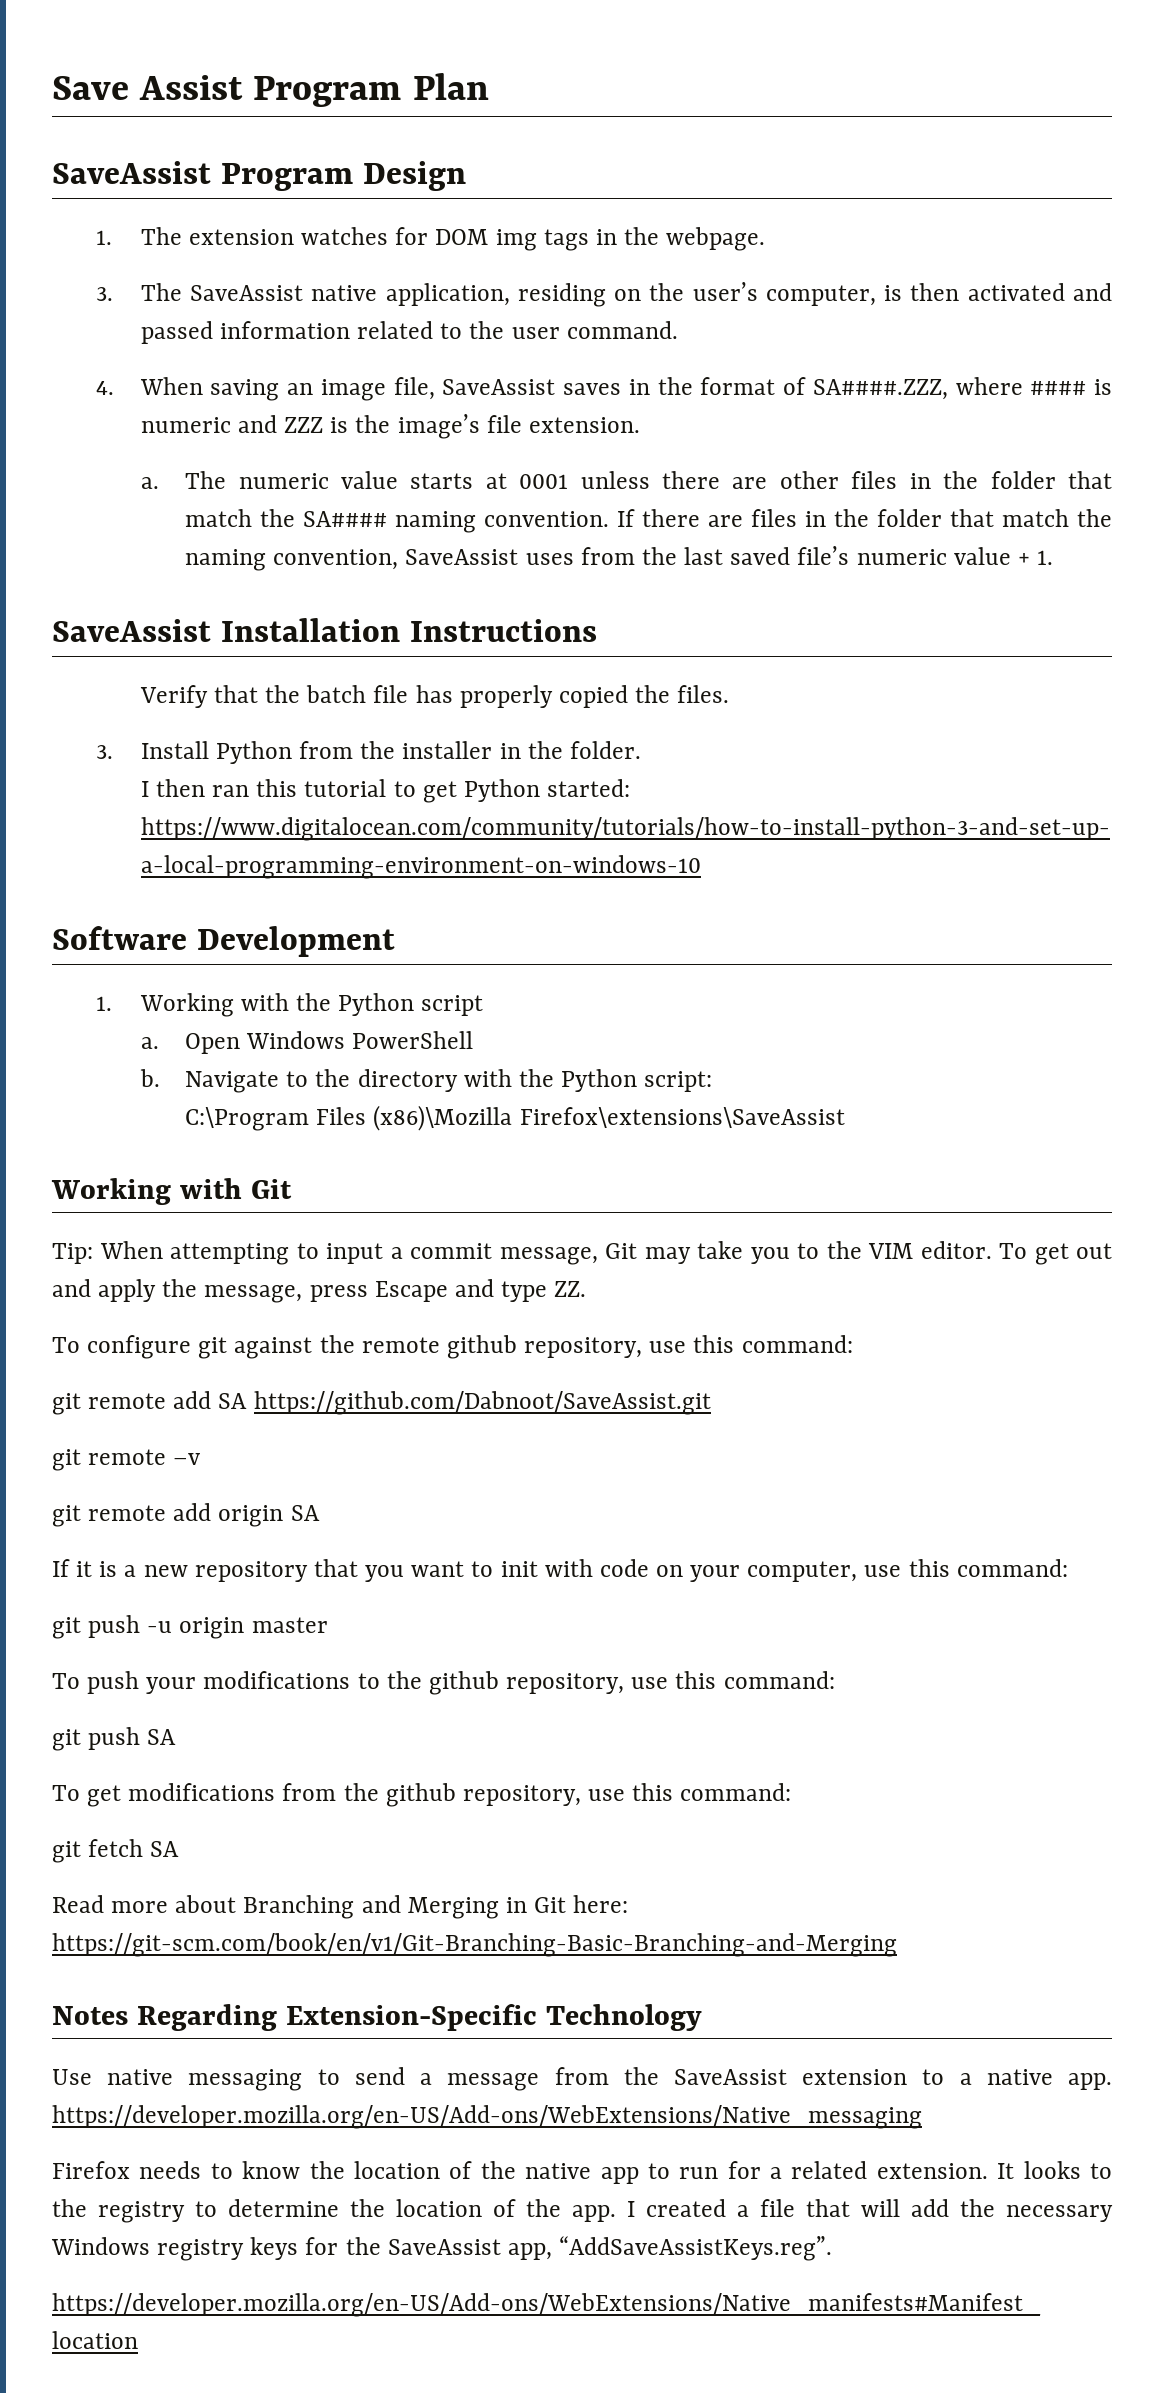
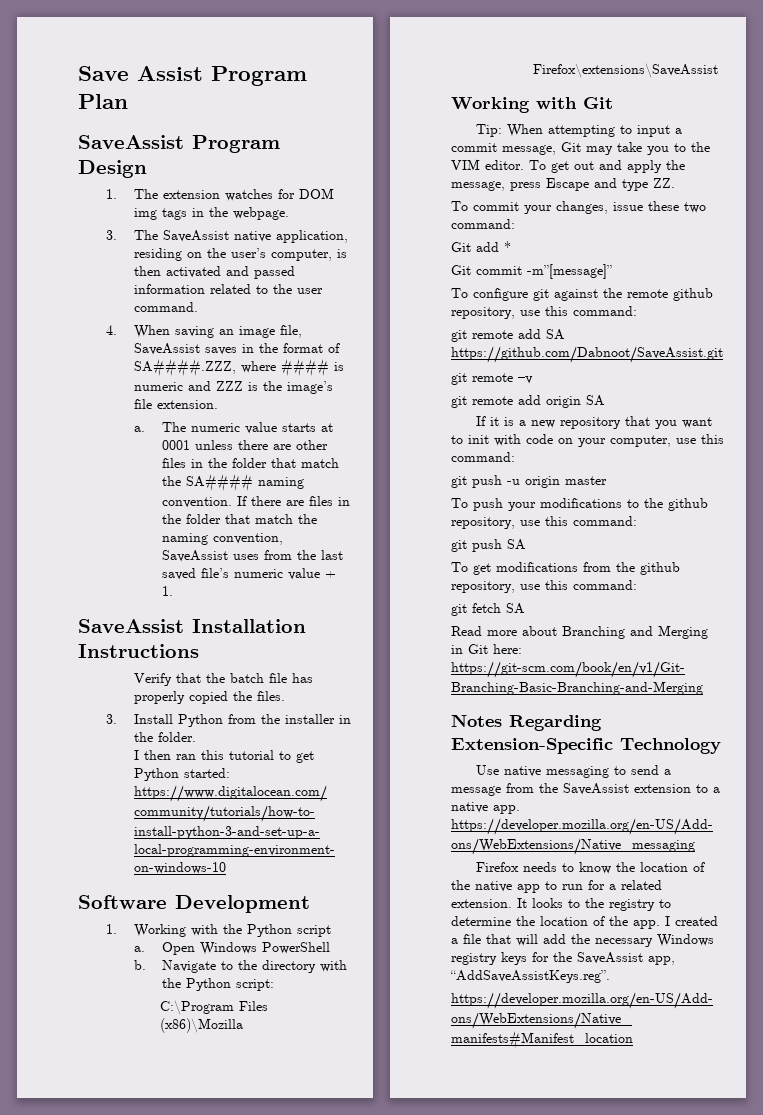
+ To commit your changes, issue these two command:
+ Git add *
+ Git commit -m”[message]”

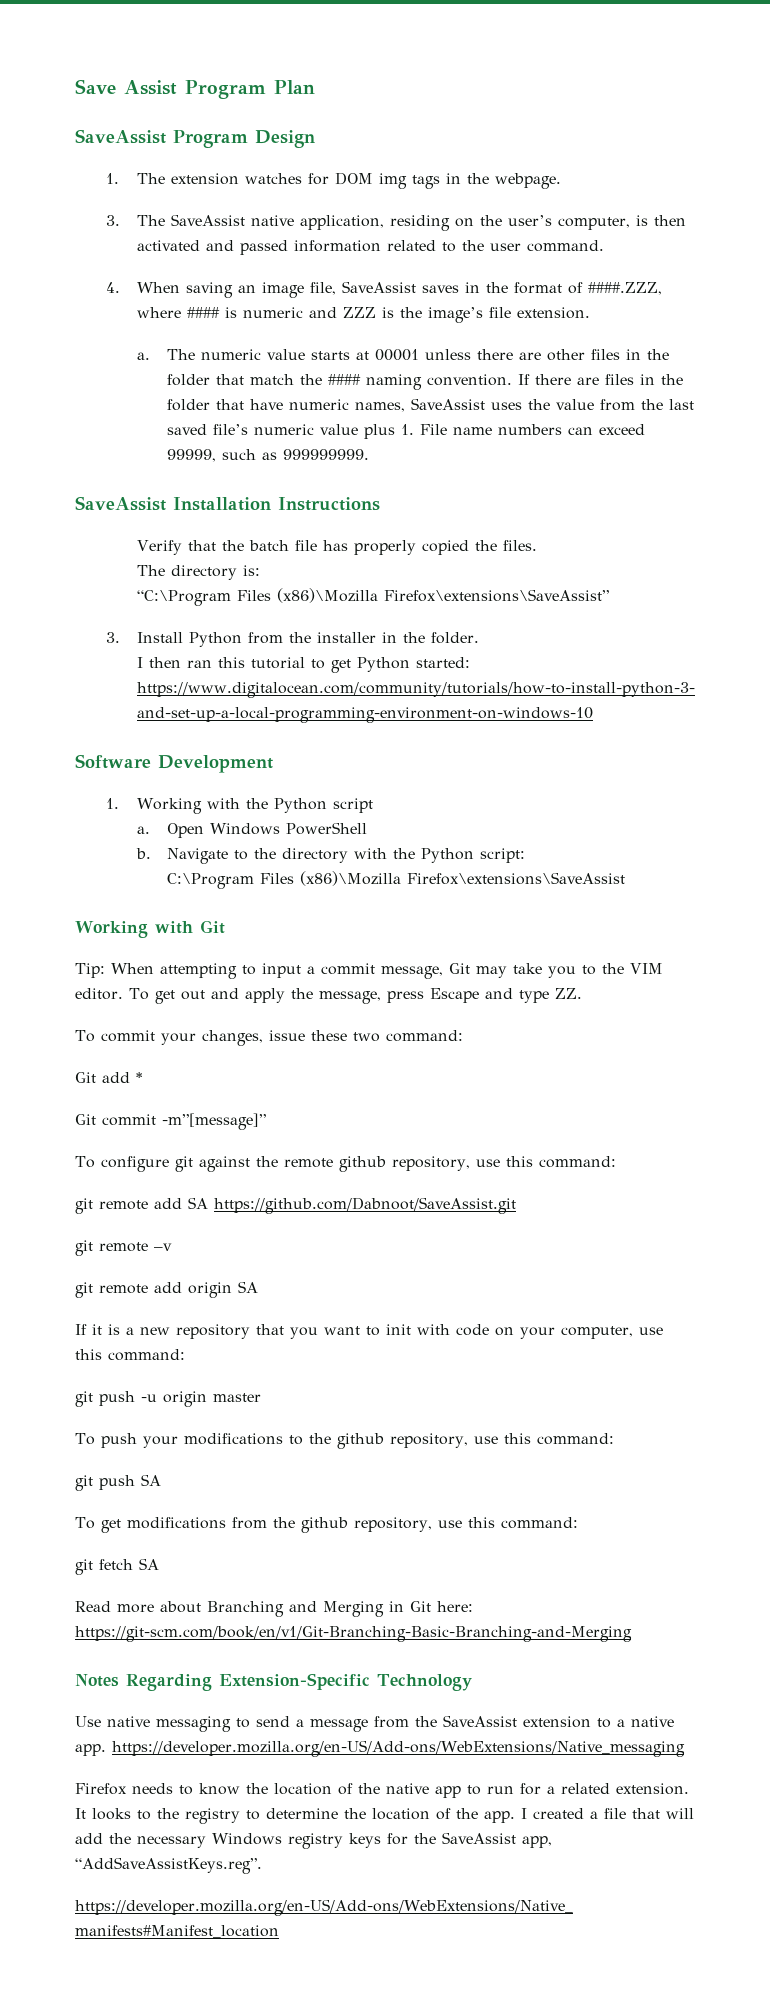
- 4. When saving an image file, SaveAssist saves in the format of SA####.ZZZ, where #### is numeric and ZZZ is the image’s file extension.
+ 4. When saving an image file, SaveAssist saves in the format of ####.ZZZ, where #### is numeric and ZZZ is the image’s file extension.
- The numeric value starts at 0001 unless there are other files in the folder that match the SA#### naming convention.
+ The numeric value starts at 00001 unless there are other files in the folder that match the #### naming convention.
- If there are files in the folder that match the naming convention, SaveAssist uses from the last saved file’s numeric value + 1.
+ If there are files in the folder that have numeric names, SaveAssist uses the value from the last saved file’s numeric value plus 1. File name numbers can exceed 99999, such as 999999999.
+ The directory is:
+ “C:\Program Files (x86)\Mozilla Firefox\extensions\SaveAssist”

